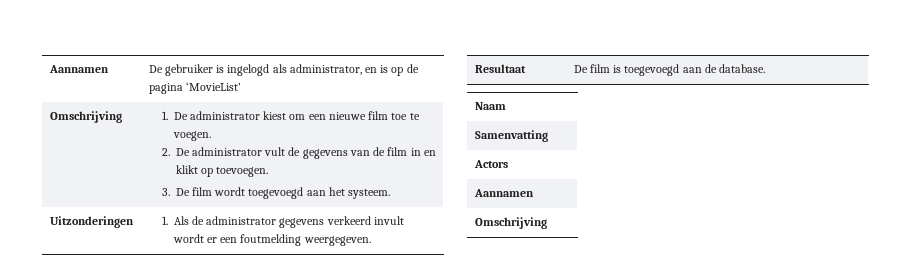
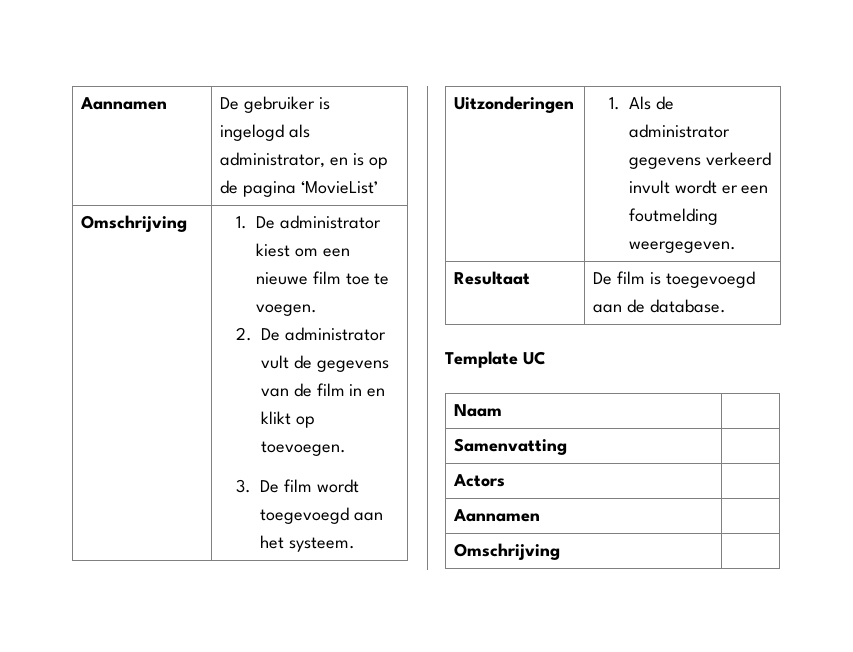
+ Template UC

